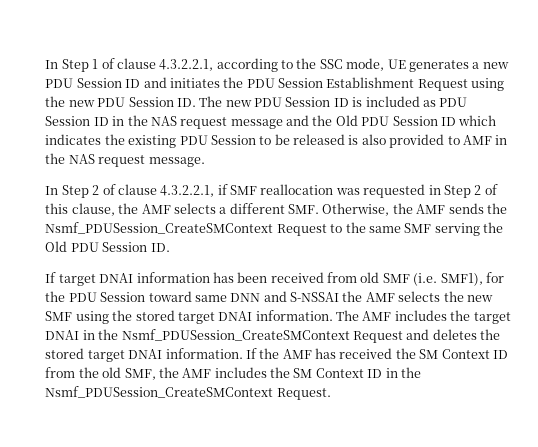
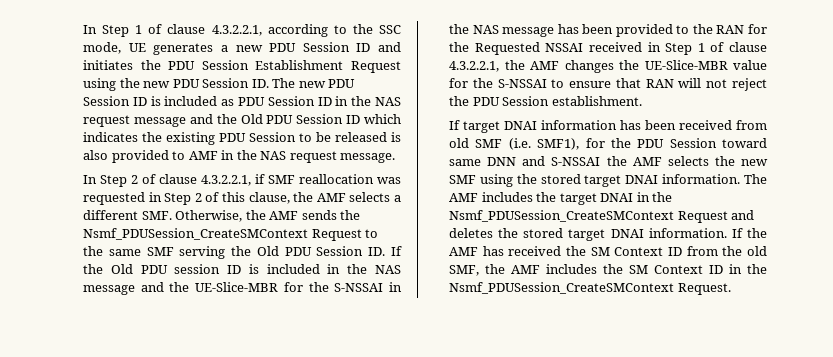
- In Step 2 of clause 4.3.2.2.1, if SMF reallocation was requested in Step 2 of this clause, the AMF selects a different SMF. Otherwise, the AMF sends the Nsmf_PDUSession_CreateSMContext Request to the same SMF serving the Old PDU Session ID.
+ In Step 2 of clause 4.3.2.2.1, if SMF reallocation was requested in Step 2 of this clause, the AMF selects a different SMF. Otherwise, the AMF sends the Nsmf_PDUSession_CreateSMContext Request to the same SMF serving the Old PDU Session ID. If the Old PDU session ID is included in the NAS message and the UE-Slice-MBR for the S-NSSAI in the NAS message has been provided to the RAN for the Requested NSSAI received in Step 1 of clause 4.3.2.2.1, the AMF changes the UE-Slice-MBR value for the S-NSSAI to ensure that RAN will not reject the PDU Session establishment.

